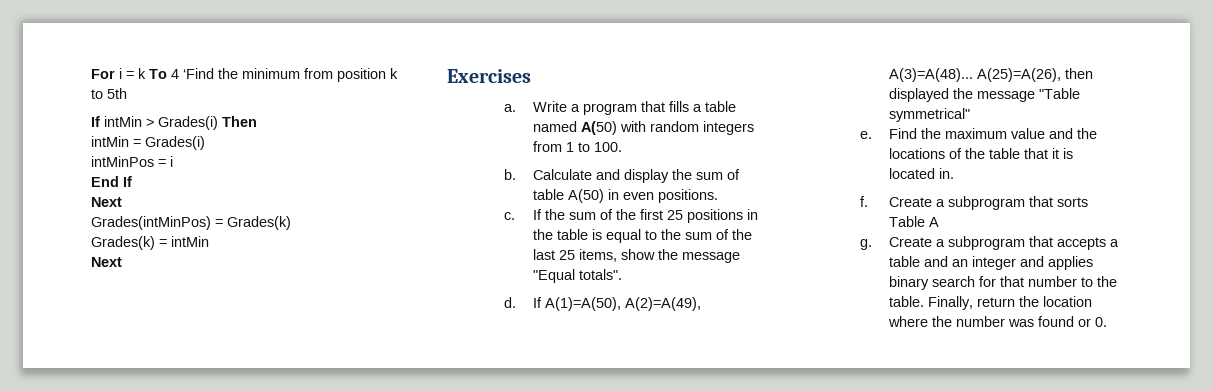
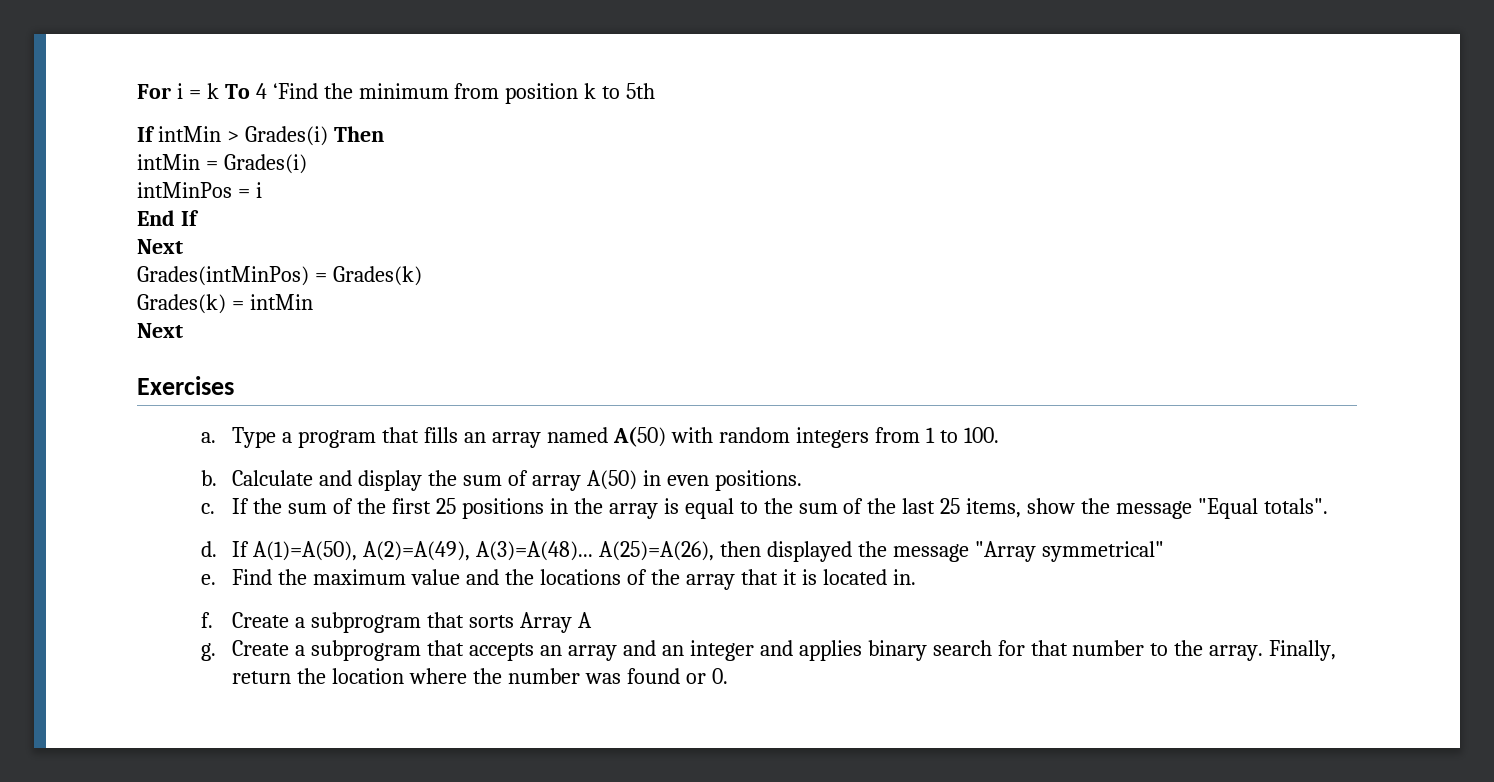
- Write a program that fills a table named A(50) with random integers from 1 to 100.
+ Type a program that fills an array named A(50) with random integers from 1 to 100.
- Calculate and display the sum of table A(50) in even positions.
+ Calculate and display the sum of array A(50) in even positions.
- If the sum of the first 25 positions in the table is equal to the sum of the last 25 items, show the message "Equal totals".
+ If the sum of the first 25 positions in the array is equal to the sum of the last 25 items, show the message "Equal totals".
- A(25)=A(26), then displayed the message "Table symmetrical"
+ A(25)=A(26), then displayed the message "Array symmetrical"
- Find the maximum value and the locations of the table that it is located in.
+ Find the maximum value and the locations of the array that it is located in.
- Create a subprogram that sorts Table A
+ Create a subprogram that sorts Array A
- Create a subprogram that accepts a table and an integer and applies binary search for that number to the table.
+ Create a subprogram that accepts an array and an integer and applies binary search for that number to the array.

